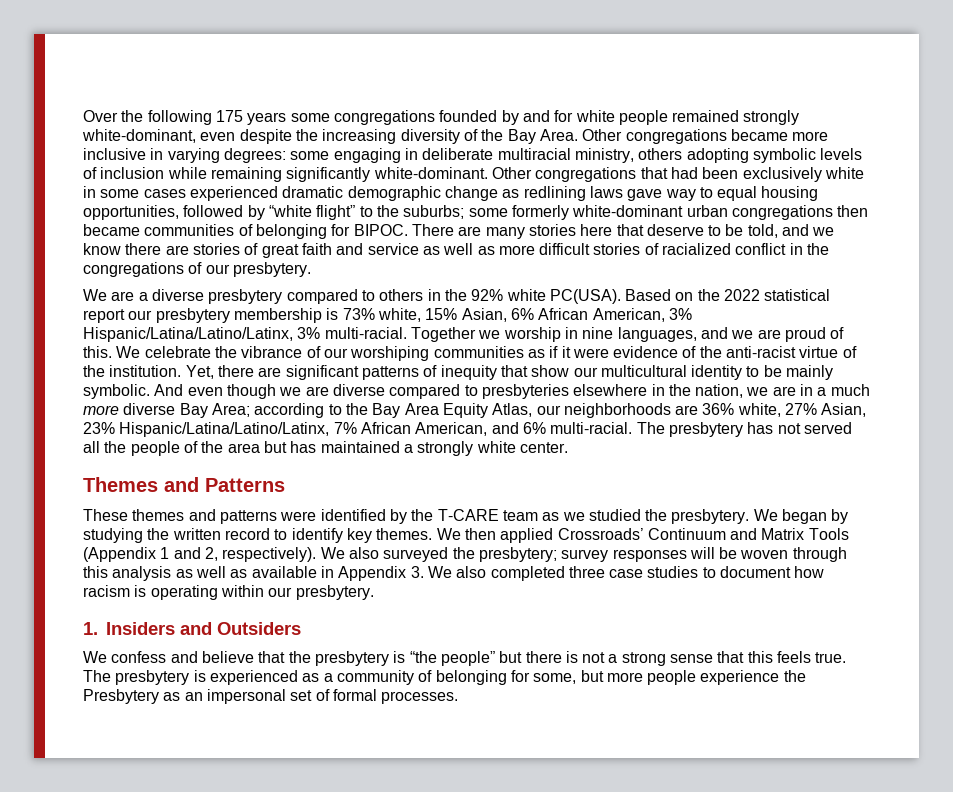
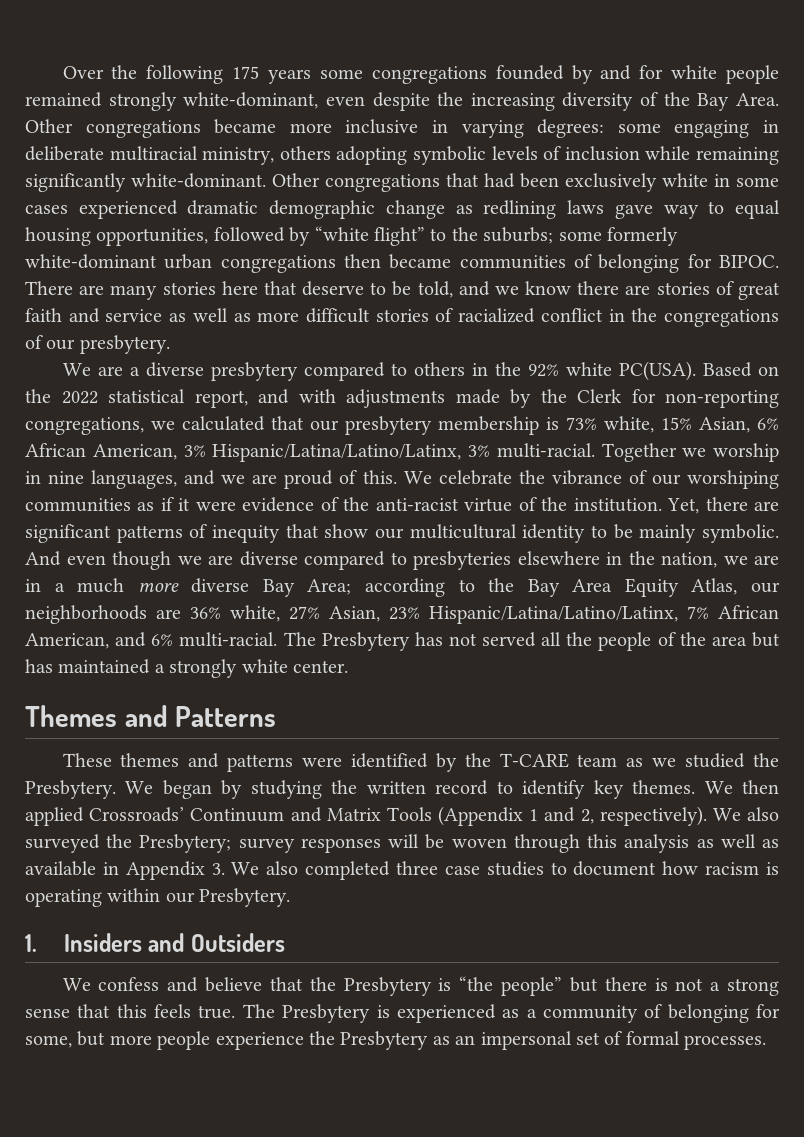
- Based on the 2022 statistical report our presbytery membership is 73% white, 15% Asian, 6% African American, 3% Hispanic/Latina/Latino/Latinx, 3% multi-racial.
+ Based on the 2022 statistical report, and with adjustments made by the Clerk for non-reporting congregations, we calculated that our presbytery membership is 73% white, 15% Asian, 6% African American, 3% Hispanic/Latina/Latino/Latinx, 3% multi-racial.
- The presbytery has not served all the people of the area but has maintained a strongly white center.
+ The Presbytery has not served all the people of the area but has maintained a strongly white center.
- These themes and patterns were identified by the T-CARE team as we studied the presbytery.
+ These themes and patterns were identified by the T-CARE team as we studied the Presbytery.
- We also surveyed the presbytery; survey responses will be woven through this analysis as well as available in Appendix 3. We also completed three case studies to document how racism is operating within our presbytery.
+ We also surveyed the Presbytery; survey responses will be woven through this analysis as well as available in Appendix 3. We also completed three case studies to document how racism is operating within our Presbytery.
- We confess and believe that the presbytery is “the people” but there is not a strong sense that this feels true.
+ We confess and believe that the Presbytery is “the people” but there is not a strong sense that this feels true.
- The presbytery is experienced as a community of belonging for some, but more people experience the Presbytery as an impersonal set of formal processes.
+ The Presbytery is experienced as a community of belonging for some, but more people experience the Presbytery as an impersonal set of formal processes.

